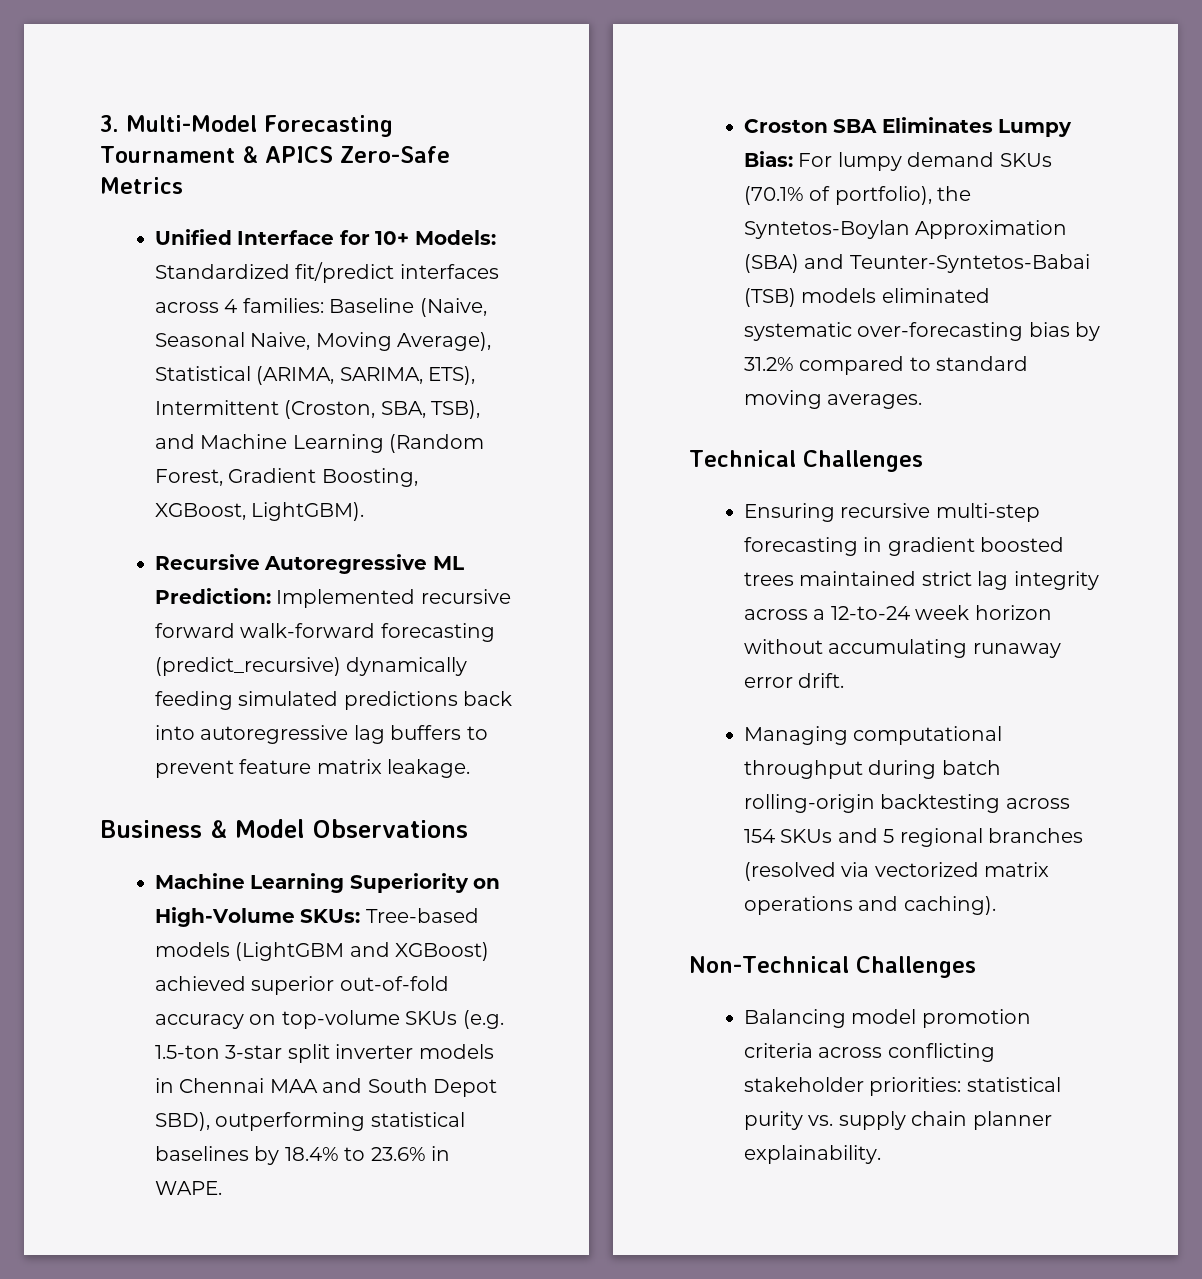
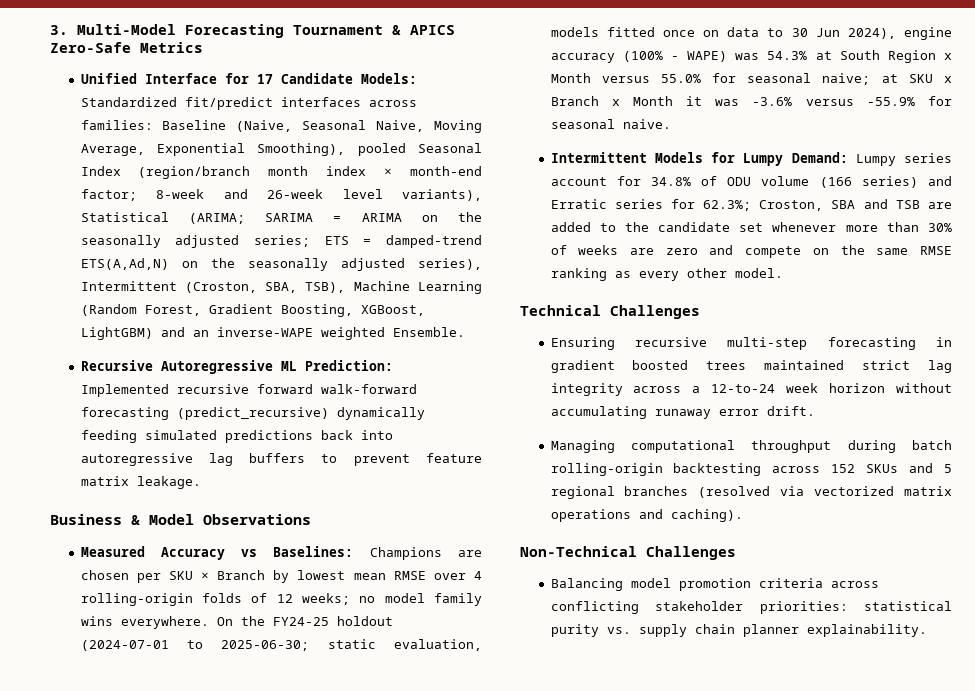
- Unified Interface for 10+ Models: Standardized fit/predict interfaces across 4 families: Baseline (Naive, Seasonal Naive, Moving Average), Statistical (ARIMA, SARIMA, ETS), Intermittent (Croston, SBA, TSB), and Machine Learning (Random Forest, Gradient Boosting, XGBoost, LightGBM).
+ Unified Interface for 17 Candidate Models: Standardized fit/predict interfaces across families: Baseline (Naive, Seasonal Naive, Moving Average, Exponential Smoothing), pooled Seasonal Index (region/branch month index × month-end factor; 8-week and 26-week level variants), Statistical (ARIMA; SARIMA = ARIMA on the seasonally adjusted series; ETS = damped-trend ETS(A,Ad,N) on the seasonally adjusted series), Intermittent (Croston, SBA, TSB), Machine Learning (Random Forest, Gradient Boosting, XGBoost, LightGBM) and an inverse-WAPE weighted Ensemble.
- Machine Learning Superiority on High-Volume SKUs: Tree-based models (LightGBM and XGBoost) achieved superior out-of-fold accuracy on top-volume SKUs (e.g. 1.5-ton 3-star split inverter models in Chennai MAA and South Depot SBD), outperforming statistical baselines by 18.4% to 23.6% in WAPE.
- Croston SBA Eliminates Lumpy Bias: For lumpy demand SKUs (70.1% of portfolio), the Syntetos-Boylan Approximation (SBA) and Teunter-Syntetos-Babai (TSB) models eliminated systematic over-forecasting bias by 31.2% compared to standard moving averages.
+ Measured Accuracy vs Baselines: Champions are chosen per SKU × Branch by lowest mean RMSE over 4 rolling-origin folds of 12 weeks; no model family wins everywhere. On the FY24-25 holdout (2024-07-01 to 2025-06-30; static evaluation, models fitted once on data to 30 Jun 2024), engine accuracy (100% - WAPE) was 54.3% at South Region x Month versus 55.0% for seasonal naive; at SKU x Branch x Month it was -3.6% versus -55.9% for seasonal naive.
+ Intermittent Models for Lumpy Demand: Lumpy series account for 34.8% of ODU volume (166 series) and Erratic series for 62.3%; Croston, SBA and TSB are added to the candidate set whenever more than 30% of weeks are zero and compete on the same RMSE ranking as every other model.
- Managing computational throughput during batch rolling-origin backtesting across 154 SKUs and 5 regional branches (resolved via vectorized matrix operations and caching).
+ Managing computational throughput during batch rolling-origin backtesting across 152 SKUs and 5 regional branches (resolved via vectorized matrix operations and caching).

